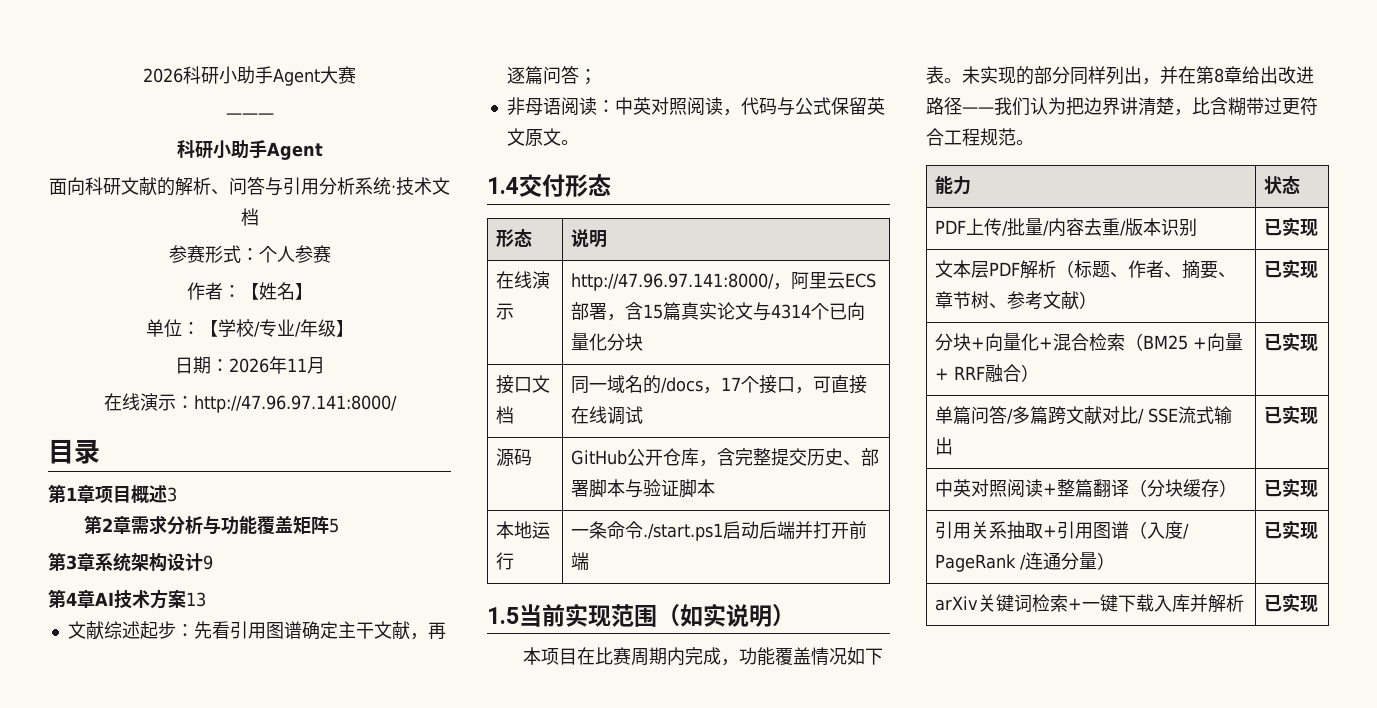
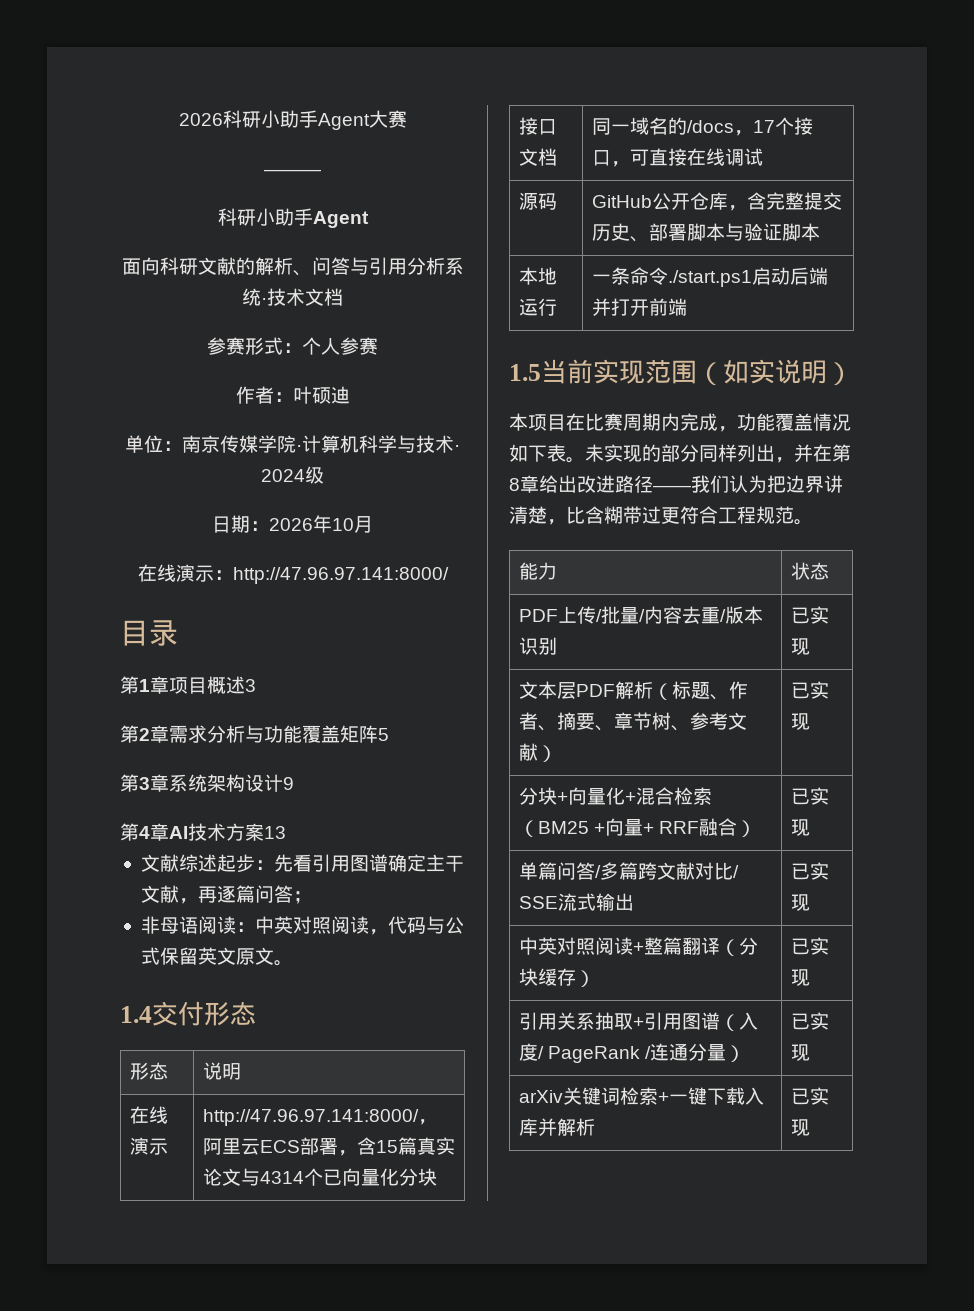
- 作者：【姓名】
+ 作者：叶硕迪
- 单位：【学校/专业/年级】
+ 单位：南京传媒学院·计算机科学与技术· 2024级
- 日期：2026年11月
+ 日期：2026年10月

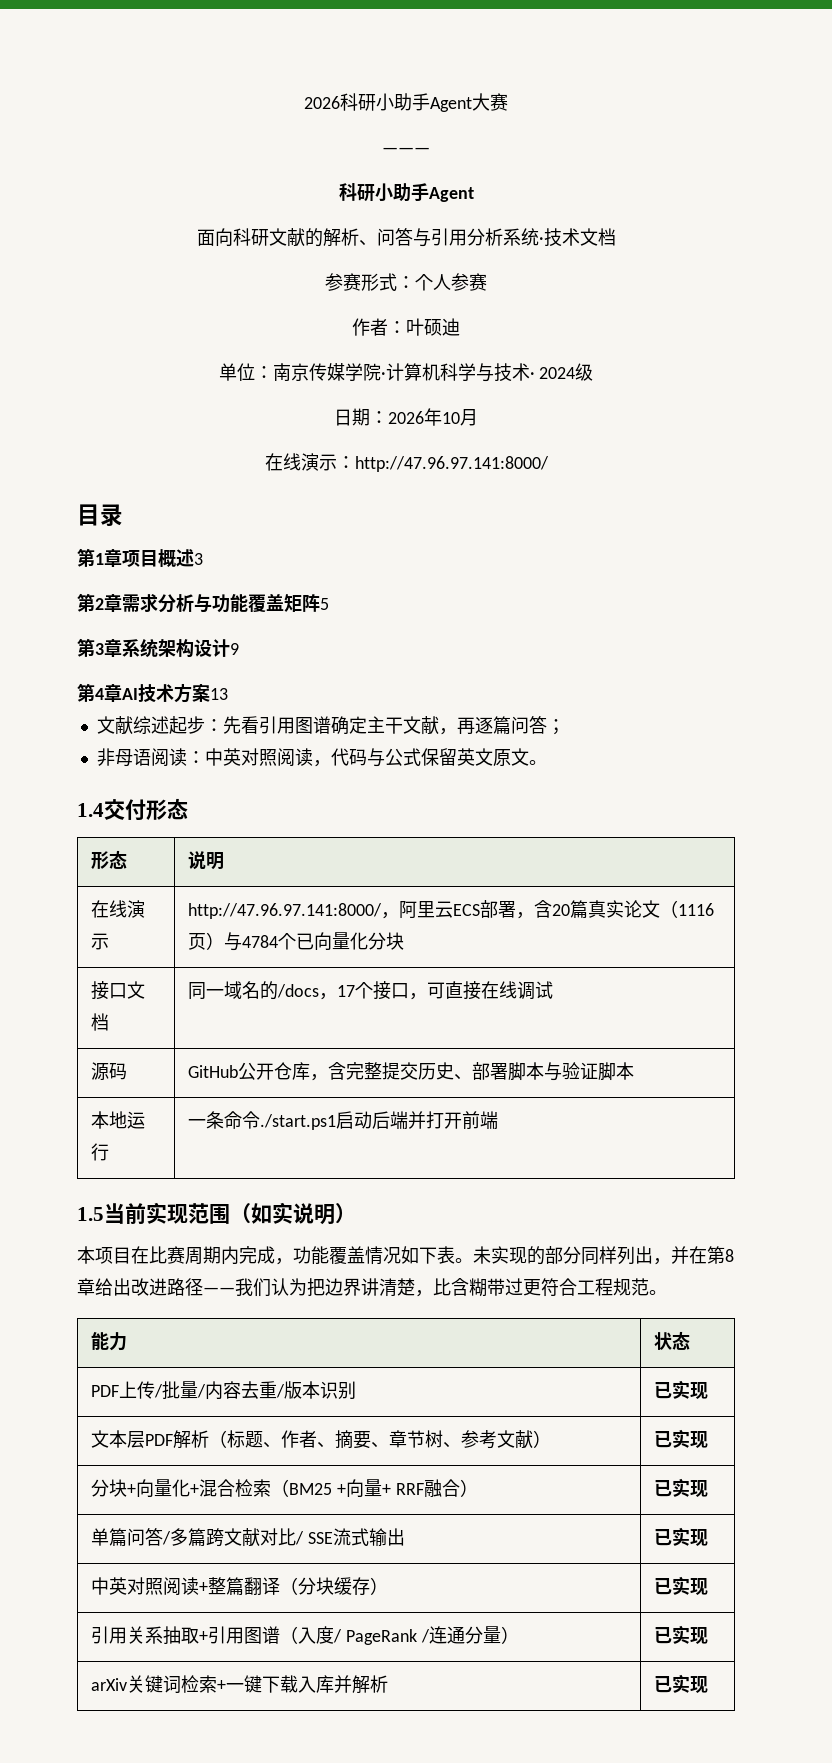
- 在线演示 | http://47.96.97.141:8000/，阿里云ECS部署，含15篇真实论文与4314个已向量化分块
+ 在线演示 | http://47.96.97.141:8000/，阿里云ECS部署，含20篇真实论文（1116页）与4784个已向量化分块

